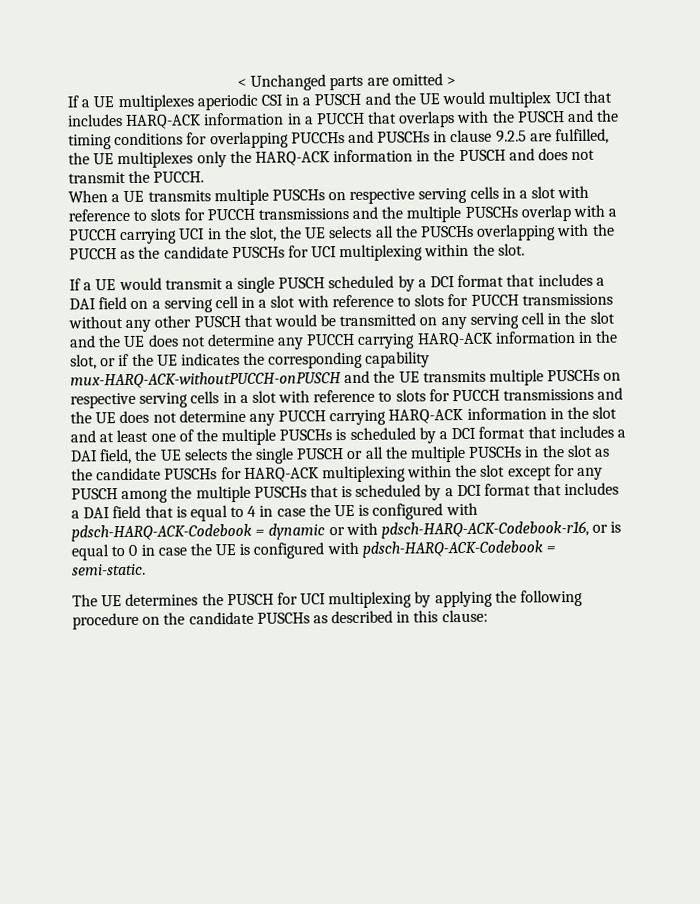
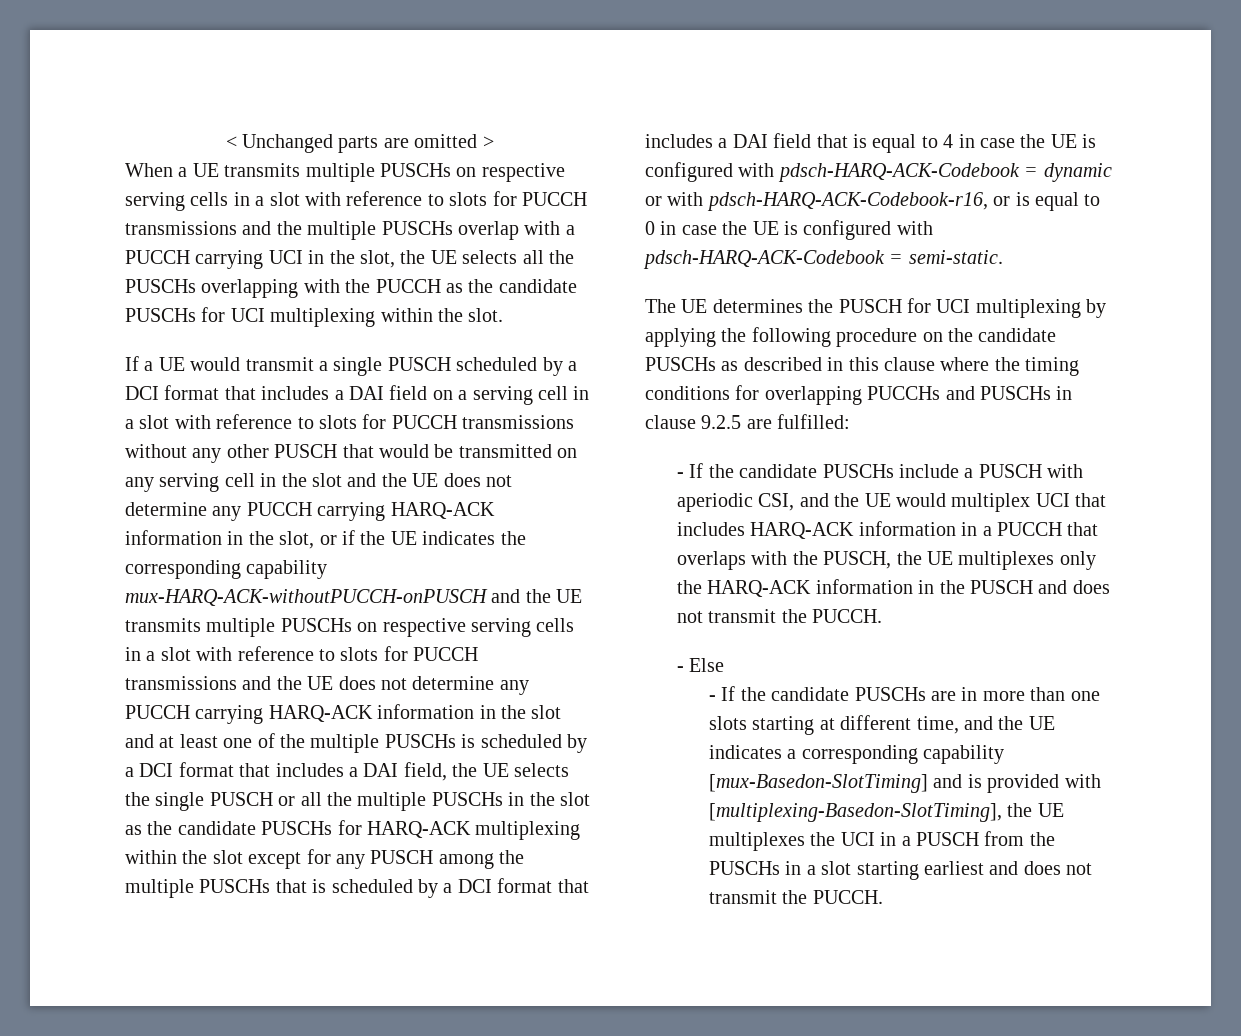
- If a UE multiplexes aperiodic CSI in a PUSCH and the UE would multiplex UCI that includes HARQ-ACK information in a PUCCH that overlaps with the PUSCH and the timing conditions for overlapping PUCCHs and PUSCHs in clause 9.2.5 are fulfilled, the UE multiplexes only the HARQ-ACK information in the PUSCH and does not transmit the PUCCH.
- The UE determines the PUSCH for UCI multiplexing by applying the following procedure on the candidate PUSCHs as described in this clause:
+ The UE determines the PUSCH for UCI multiplexing by applying the following procedure on the candidate PUSCHs as described in this clause where the timing conditions for overlapping PUCCHs and PUSCHs in clause 9.2.5 are fulfilled:
+ - If the candidate PUSCHs include a PUSCH with aperiodic CSI, and the UE would multiplex UCI that includes HARQ-ACK information in a PUCCH that overlaps with the PUSCH, the UE multiplexes only the HARQ-ACK information in the PUSCH and does not transmit the PUCCH.
+ - Else
+ - If the candidate PUSCHs are in more than one slots starting at different time, and the UE indicates a corresponding capability [mux-Basedon-SlotTiming] and is provided with [multiplexing-Basedon-SlotTiming], the UE multiplexes the UCI in a PUSCH from the PUSCHs in a slot starting earliest and does not transmit the PUCCH.

